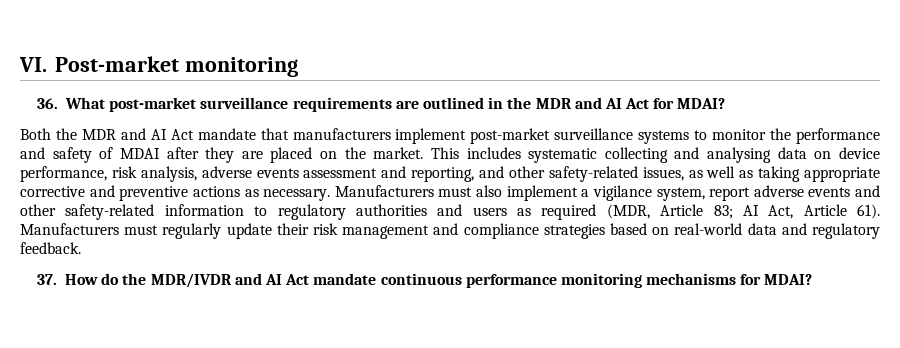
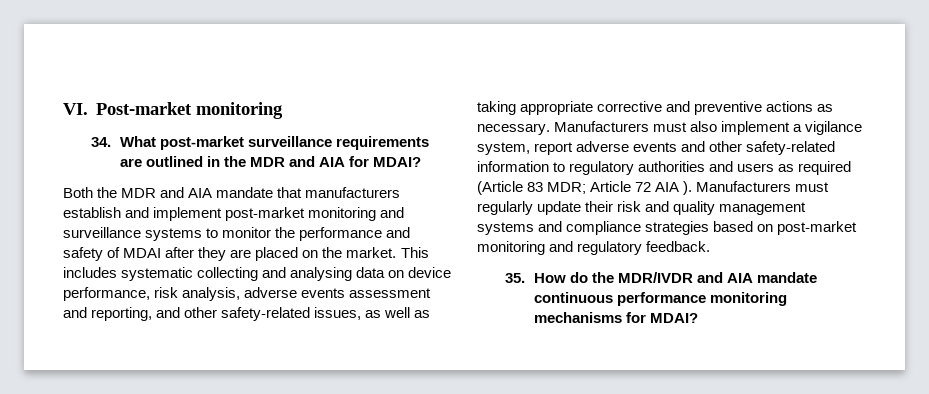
- 36. What post-market surveillance requirements are outlined in the MDR and AI Act for MDAI?
+ 34. What post-market surveillance requirements are outlined in the MDR and AIA for MDAI?
- Both the MDR and AI Act mandate that manufacturers implement post-market surveillance systems to monitor the performance and safety of MDAI after they are placed on the market.
+ Both the MDR and AIA mandate that manufacturers establish and implement post-market monitoring and surveillance systems to monitor the performance and safety of MDAI after they are placed on the market.
- Manufacturers must also implement a vigilance system, report adverse events and other safety-related information to regulatory authorities and users as required (MDR, Article 83; AI Act, Article 61).
+ Manufacturers must also implement a vigilance system, report adverse events and other safety-related information to regulatory authorities and users as required (Article 83 MDR; Article 72 AIA ).
- Manufacturers must regularly update their risk management and compliance strategies based on real-world data and regulatory feedback.
+ Manufacturers must regularly update their risk and quality management systems and compliance strategies based on post-market monitoring and regulatory feedback.
- 37. How do the MDR/IVDR and AI Act mandate continuous performance monitoring mechanisms for MDAI?
+ 35. How do the MDR/IVDR and AIA mandate continuous performance monitoring mechanisms for MDAI?

